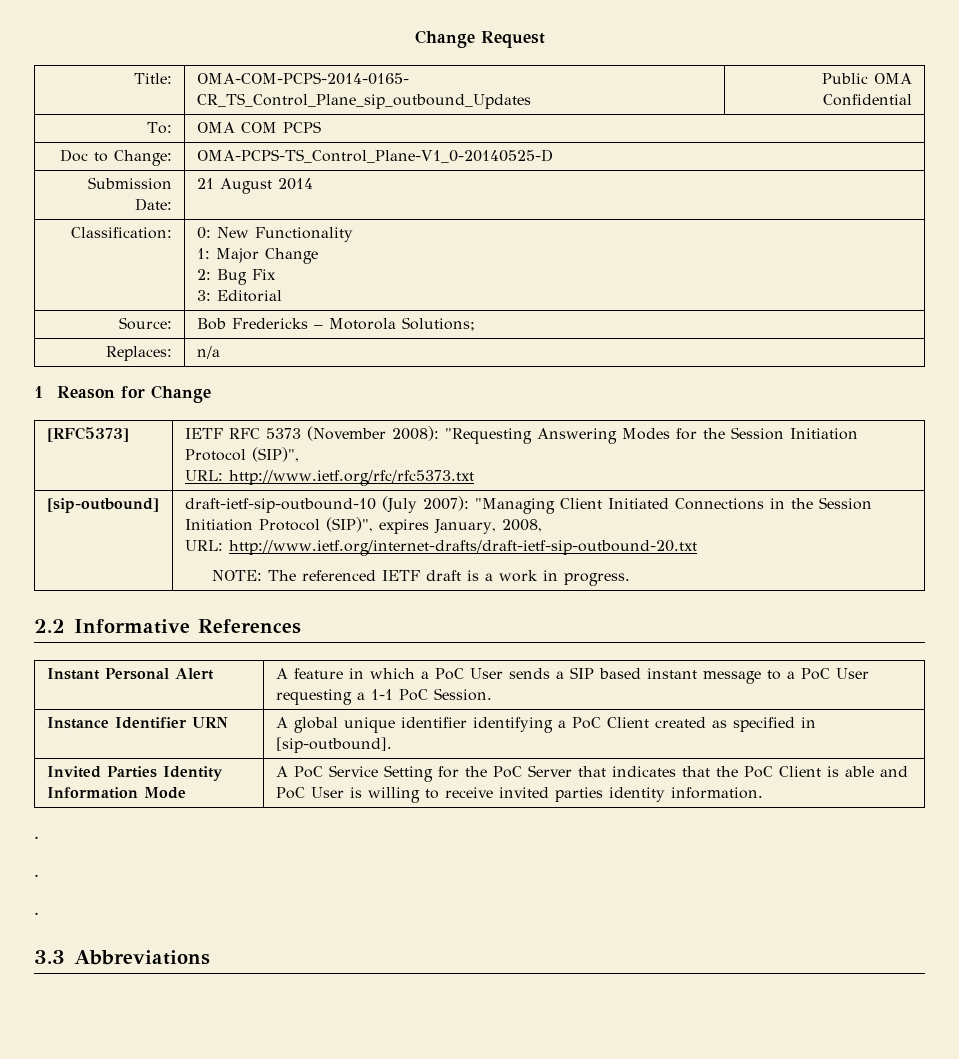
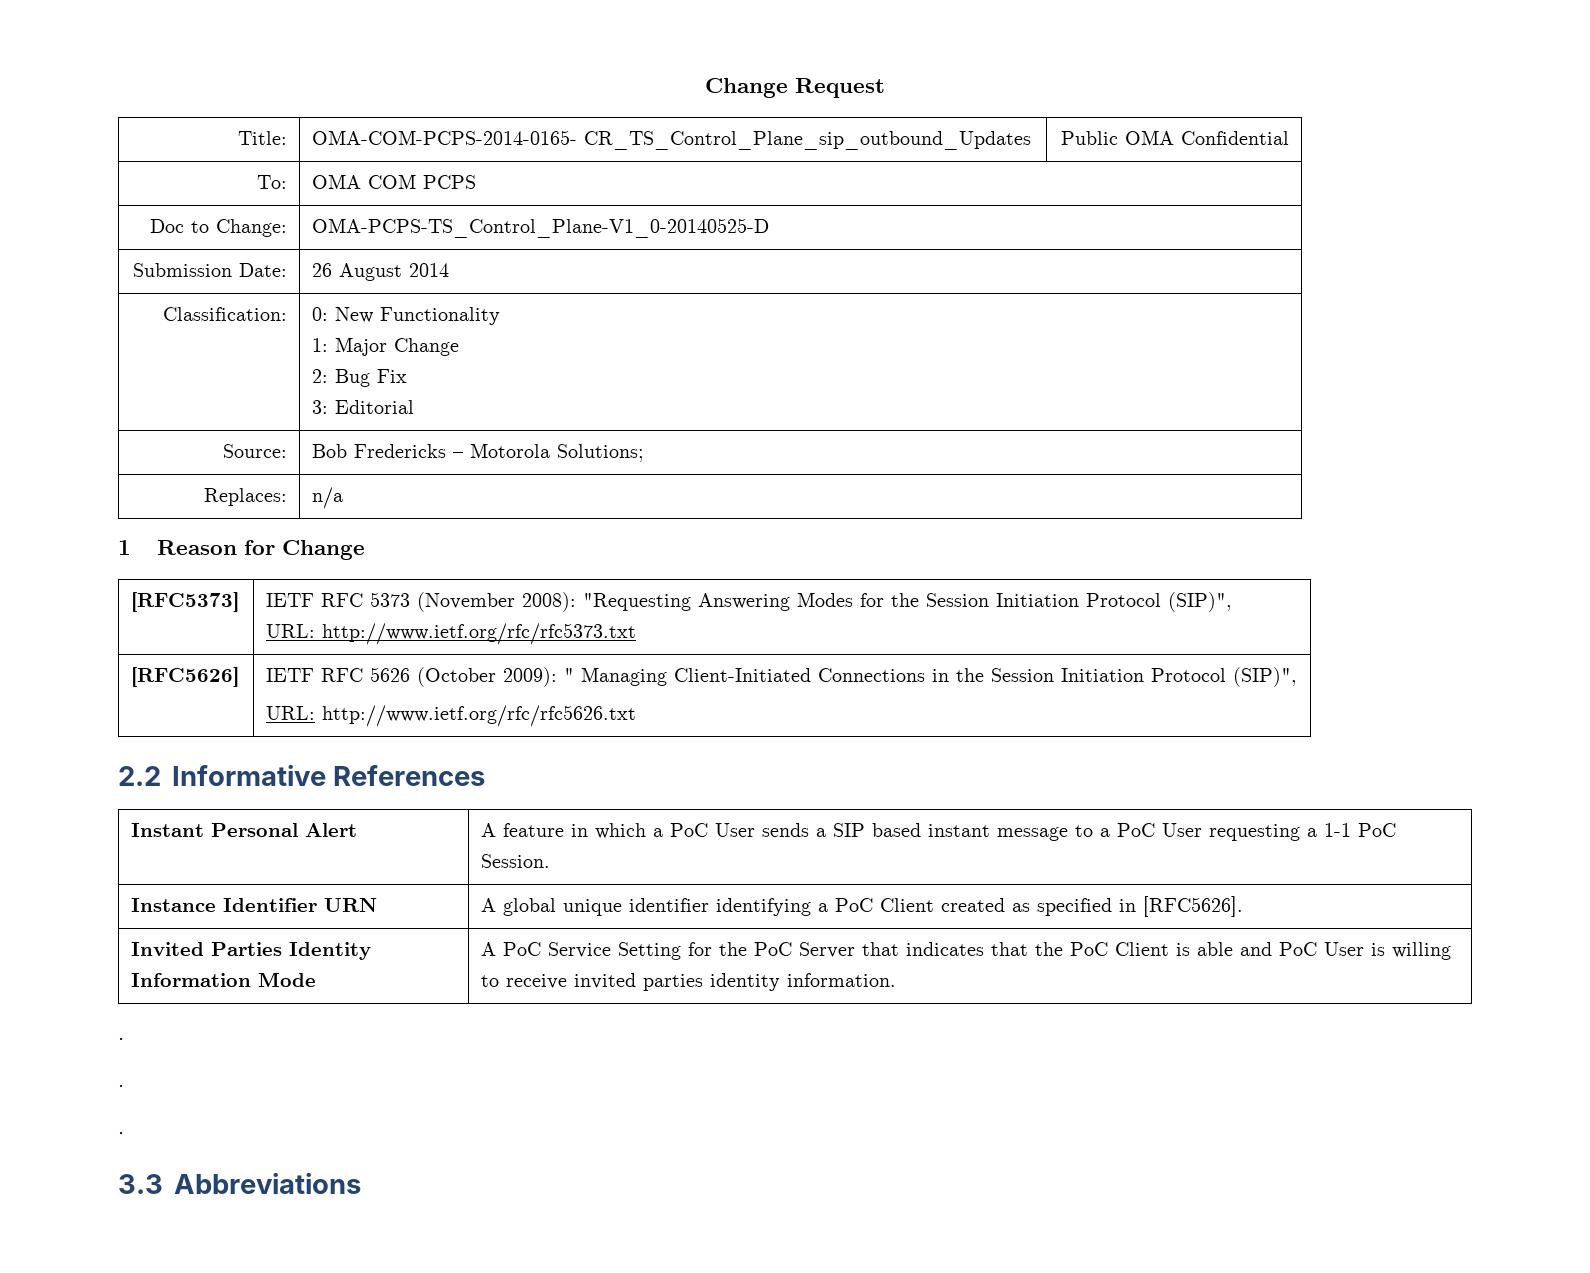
- Submission Date: | 21 August 2014
+ Submission Date: | 26 August 2014
- [sip-outbound] | draft-ietf-sip-outbound-10 (July 2007): "Managing Client Initiated Connections in the Session Initiation Protocol (SIP)", expires January, 2008,
- URL: http://www.ietf.org/internet-drafts/draft-ietf-sip-outbound-20.txt
- NOTE: The referenced IETF draft is a work in progress.
+ [RFC5626] | IETF RFC 5626 (October 2009): " Managing Client-Initiated Connections in the Session Initiation Protocol (SIP)",
+ URL: http://www.ietf.org/rfc/rfc5626.txt
- Instance Identifier URN | A global unique identifier identifying a PoC Client created as specified in [sip-outbound].
+ Instance Identifier URN | A global unique identifier identifying a PoC Client created as specified in [RFC5626].

